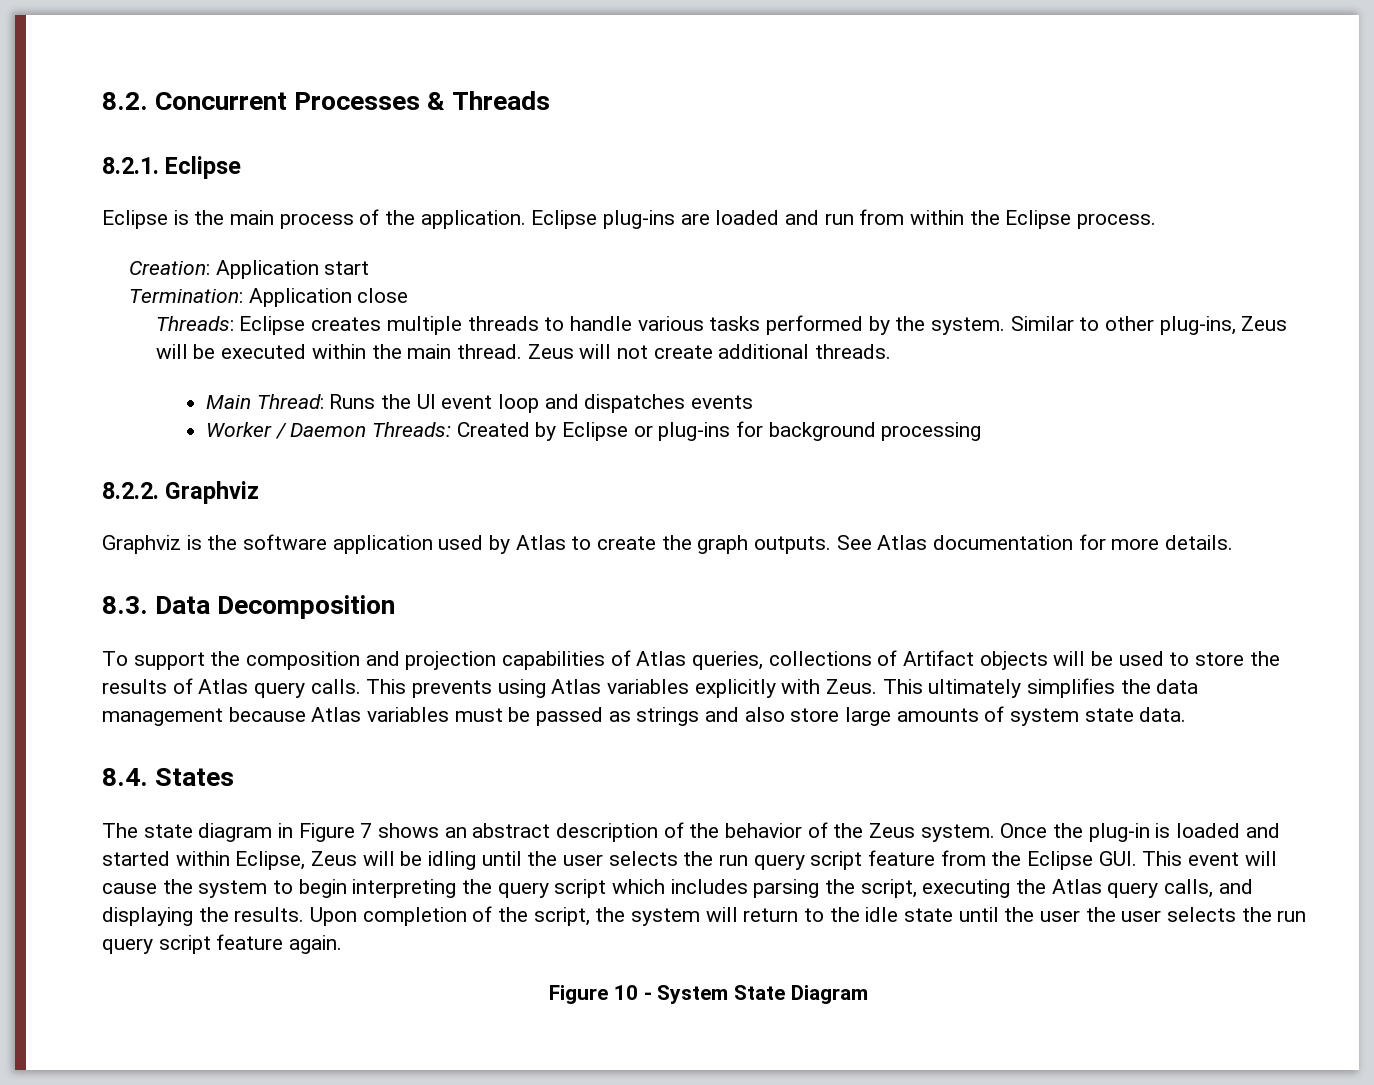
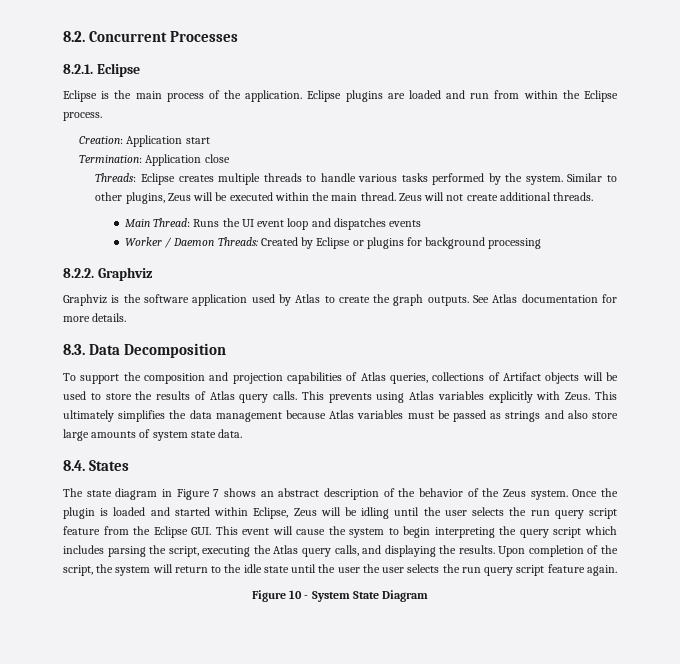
- 8.2. Concurrent Processes & Threads
+ 8.2. Concurrent Processes
- Eclipse plug-ins are loaded and run from within the Eclipse process.
+ Eclipse plugins are loaded and run from within the Eclipse process.
- Similar to other plug-ins, Zeus will be executed within the main thread.
+ Similar to other plugins, Zeus will be executed within the main thread.
- Worker / Daemon Threads: Created by Eclipse or plug-ins for background processing
+ Worker / Daemon Threads: Created by Eclipse or plugins for background processing
- Once the plug-in is loaded and started within Eclipse, Zeus will be idling until the user selects the run query script feature from the Eclipse GUI. This event will cause the system to begin interpreting the query script which includes parsing the script, executing the Atlas query calls, and displaying the results.
+ Once the plugin is loaded and started within Eclipse, Zeus will be idling until the user selects the run query script feature from the Eclipse GUI. This event will cause the system to begin interpreting the query script which includes parsing the script, executing the Atlas query calls, and displaying the results.

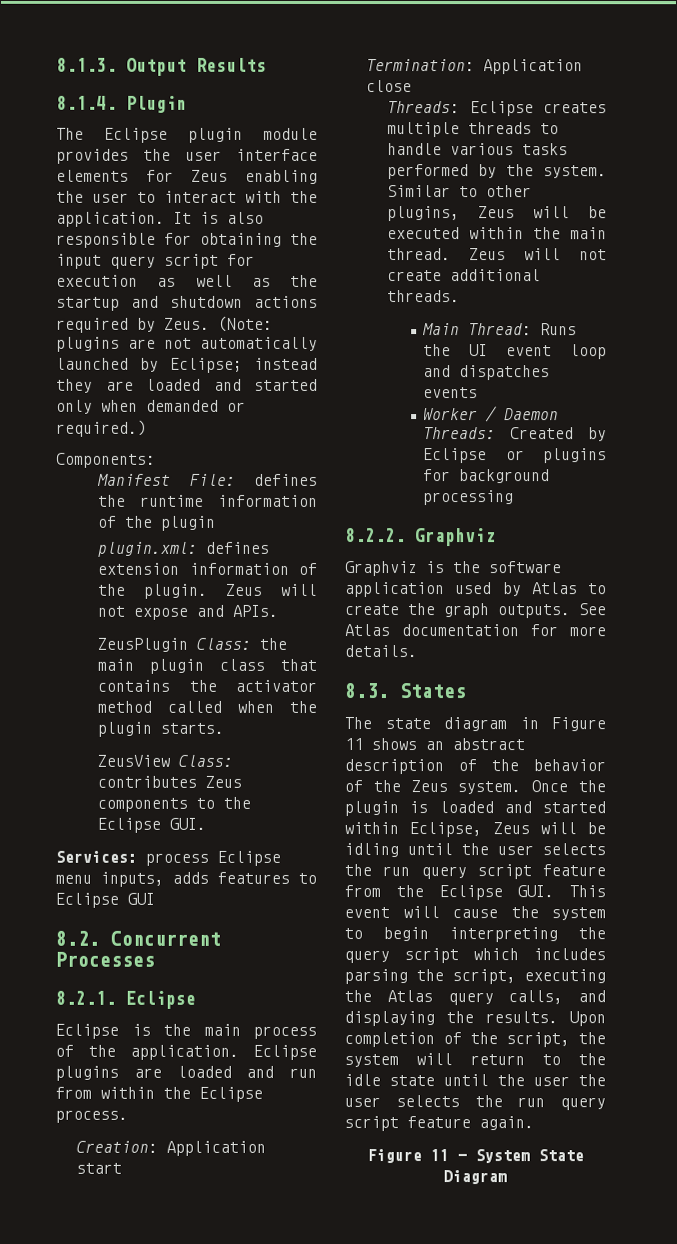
+ 8.1.3. Output Results
+ 8.1.4. Plugin
+ The Eclipse plugin module provides the user interface elements for Zeus enabling the user to interact with the application. It is also responsible for obtaining the input query script for execution as well as the startup and shutdown actions required by Zeus. (Note: plugins are not automatically launched by Eclipse; instead they are loaded and started only when demanded or required.)
+ Components:
+ Manifest File: defines the runtime information of the plugin
+ plugin.xml: defines extension information of the plugin. Zeus will not expose and APIs.
+ ZeusPlugin Class: the main plugin class that contains the activator method called when the plugin starts.
+ ZeusView Class: contributes Zeus components to the Eclipse GUI.
+ Services: process Eclipse menu inputs, adds features to Eclipse GUI
- 8.3. Data Decomposition
- To support the composition and projection capabilities of Atlas queries, collections of Artifact objects will be used to store the results of Atlas query calls. This prevents using Atlas variables explicitly with Zeus. This ultimately simplifies the data management because Atlas variables must be passed as strings and also store large amounts of system state data.
- 8.4. States
+ 8.3. States
- The state diagram in Figure 7 shows an abstract description of the behavior of the Zeus system.
+ The state diagram in Figure 11 shows an abstract description of the behavior of the Zeus system.
- Figure 10 - System State Diagram
+ Figure 11 - System State Diagram

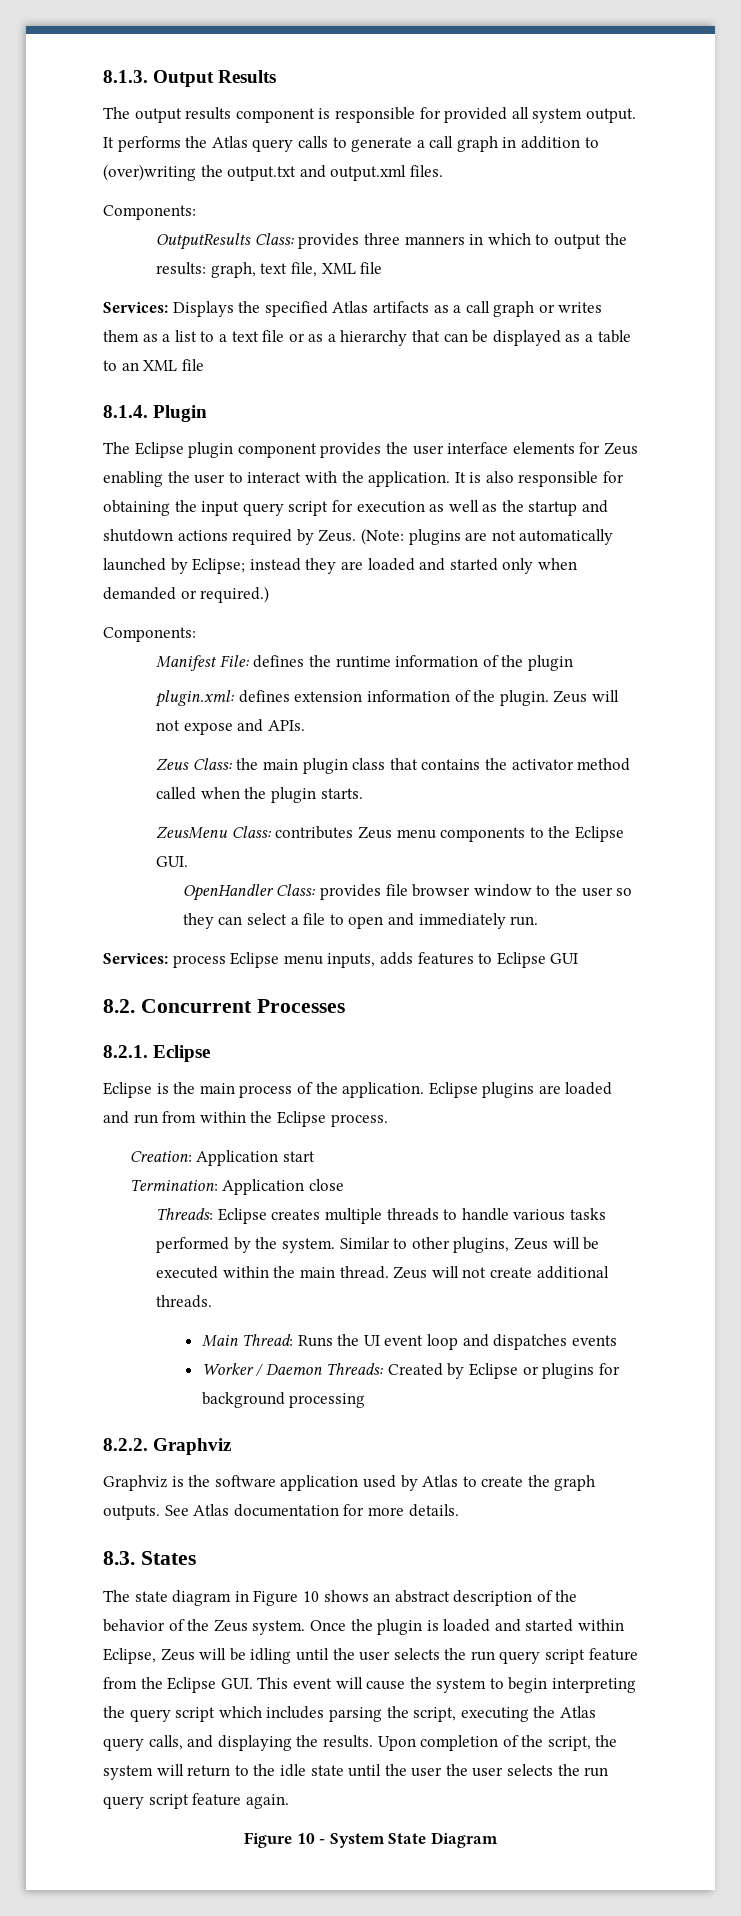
+ The output results component is responsible for provided all system output. It performs the Atlas query calls to generate a call graph in addition to (over)writing the output.txt and output.xml files.
+ Components:
+ OutputResults Class: provides three manners in which to output the results: graph, text file, XML file
+ Services: Displays the specified Atlas artifacts as a call graph or writes them as a list to a text file or as a hierarchy that can be displayed as a table to an XML file
- The Eclipse plugin module provides the user interface elements for Zeus enabling the user to interact with the application.
+ The Eclipse plugin component provides the user interface elements for Zeus enabling the user to interact with the application.
- ZeusPlugin Class: the main plugin class that contains the activator method called when the plugin starts.
+ Zeus Class: the main plugin class that contains the activator method called when the plugin starts.
- ZeusView Class: contributes Zeus components to the Eclipse GUI.
+ ZeusMenu Class: contributes Zeus menu components to the Eclipse GUI.
+ OpenHandler Class: provides file browser window to the user so they can select a file to open and immediately run.
- The state diagram in Figure 11 shows an abstract description of the behavior of the Zeus system.
+ The state diagram in Figure 10 shows an abstract description of the behavior of the Zeus system.
- Figure 11 - System State Diagram
+ Figure 10 - System State Diagram

